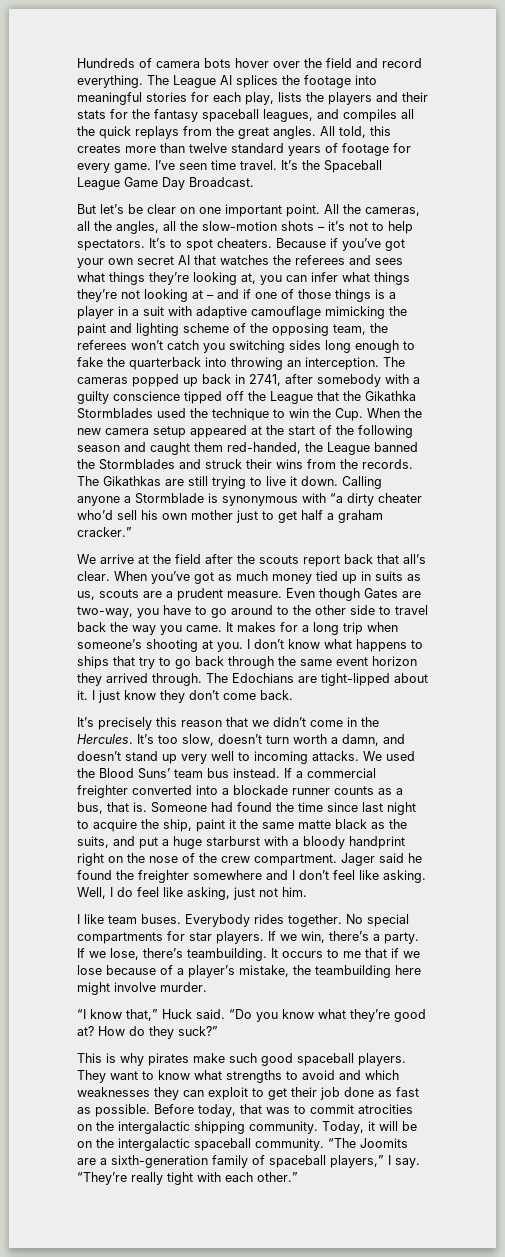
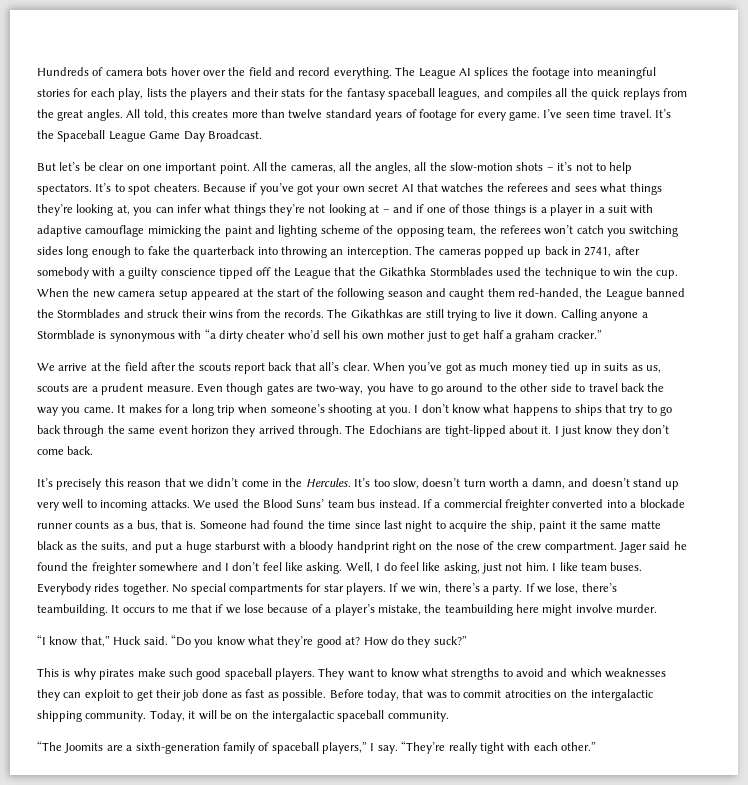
- The cameras popped up back in 2741, after somebody with a guilty conscience tipped off the League that the Gikathka Stormblades used the technique to win the Cup. When the new camera setup appeared at the start of the following season and caught them red-handed, the League banned the Stormblades and struck their wins from the records.
+ The cameras popped up back in 2741, after somebody with a guilty conscience tipped off the League that the Gikathka Stormblades used the technique to win the cup. When the new camera setup appeared at the start of the following season and caught them red-handed, the League banned the Stormblades and struck their wins from the records.
- Even though Gates are two-way, you have to go around to the other side to travel back the way you came.
+ Even though gates are two-way, you have to go around to the other side to travel back the way you came.
- Well, I do feel like asking, just not him.
- I like team buses.
+ Well, I do feel like asking, just not him. I like team buses.
- Today, it will be on the intergalactic spaceball community. “The Joomits are a sixth-generation family of spaceball players,” I say.
+ Today, it will be on the intergalactic spaceball community.
+ “The Joomits are a sixth-generation family of spaceball players,” I say.

